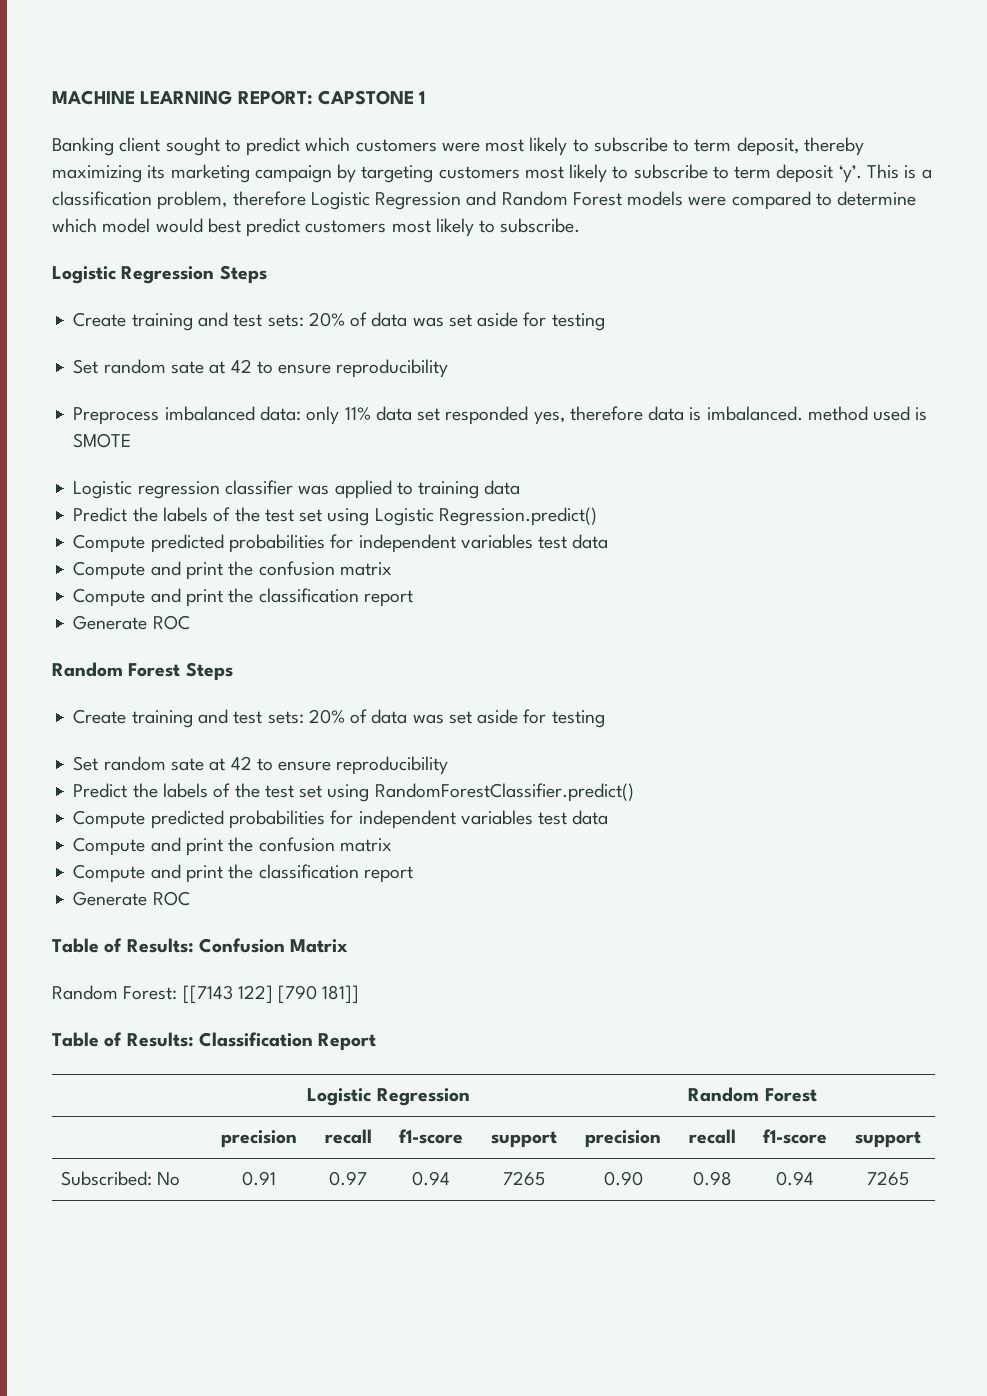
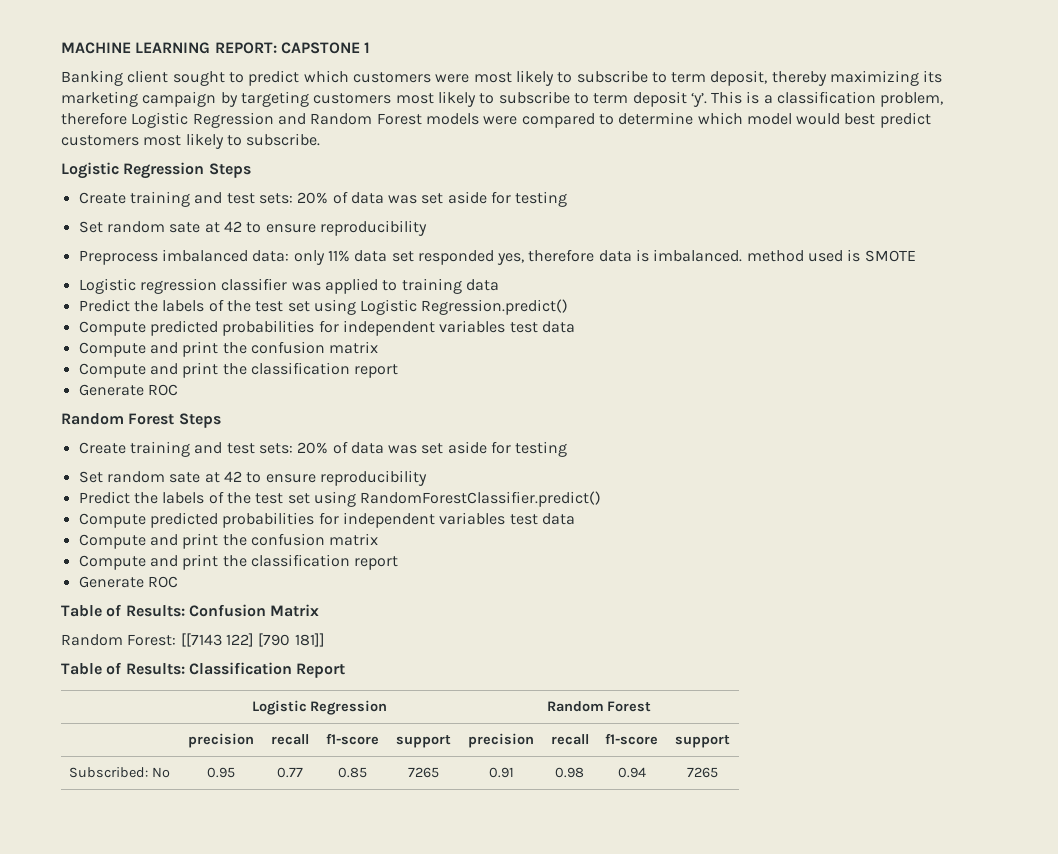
- Subscribed: No | 0.91 | 0.97 | 0.94 | 7265 | 0.90 | 0.98 | 0.94 | 7265
+ Subscribed: No | 0.95 | 0.77 | 0.85 | 7265 | 0.91 | 0.98 | 0.94 | 7265

